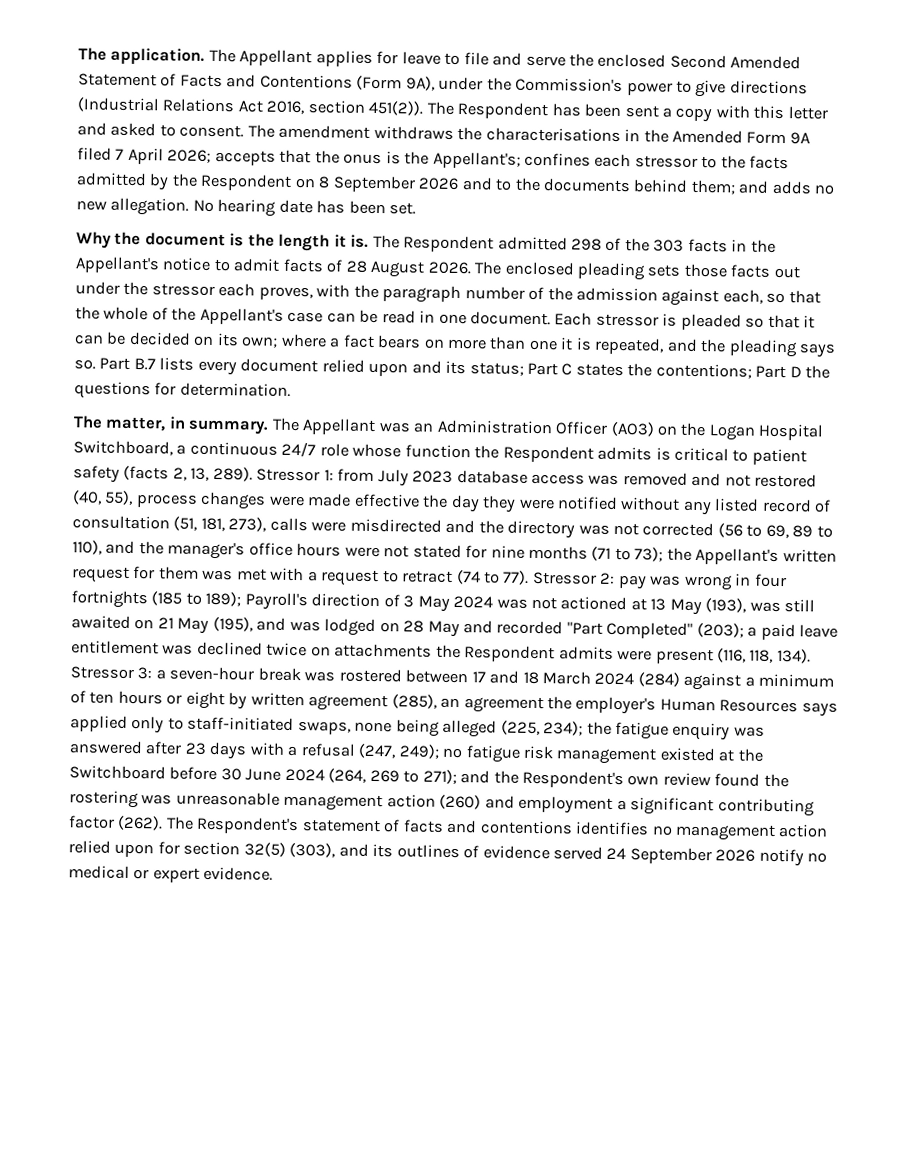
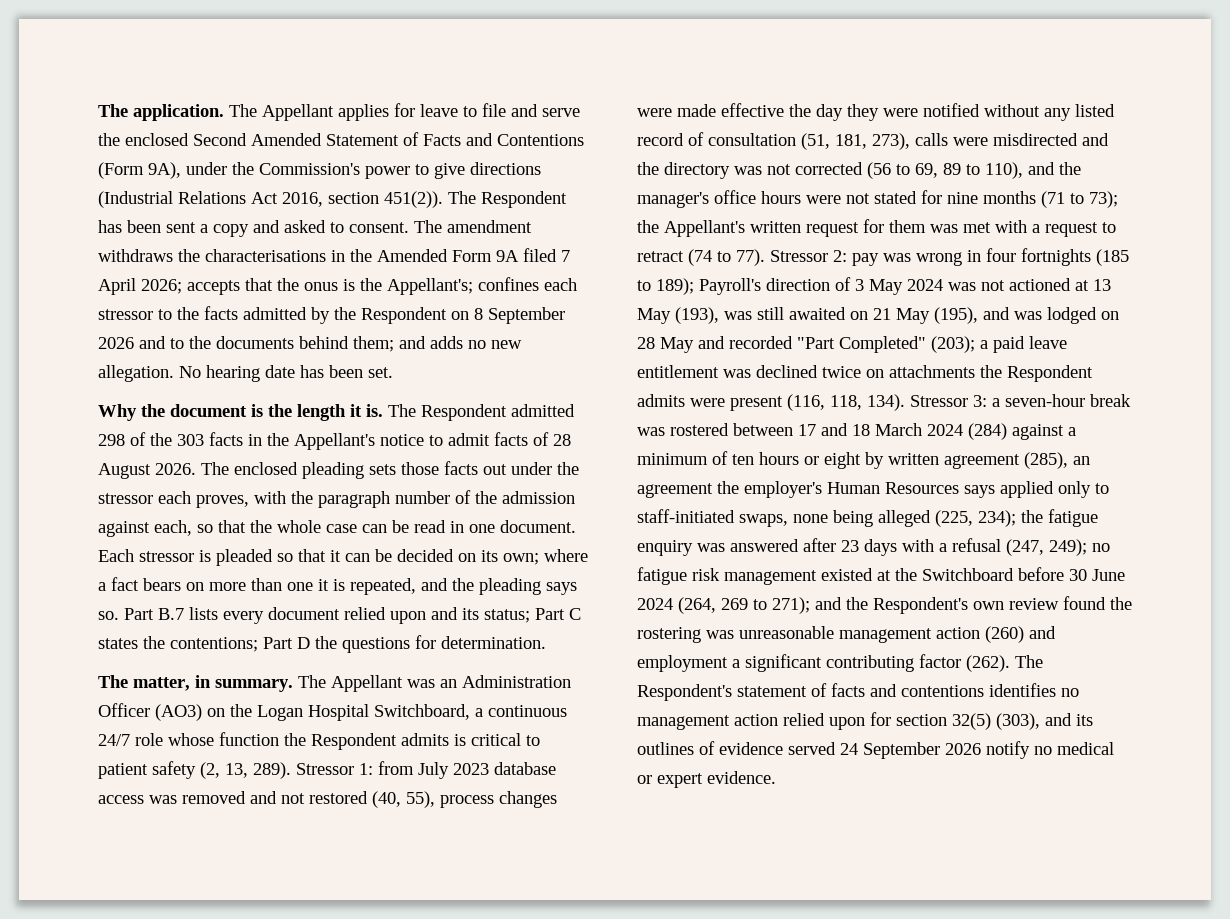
- The Respondent has been sent a copy with this letter and asked to consent.
+ The Respondent has been sent a copy and asked to consent.
- The enclosed pleading sets those facts out under the stressor each proves, with the paragraph number of the admission against each, so that the whole of the Appellant's case can be read in one document.
+ The enclosed pleading sets those facts out under the stressor each proves, with the paragraph number of the admission against each, so that the whole case can be read in one document.
- The Appellant was an Administration Officer (AO3) on the Logan Hospital Switchboard, a continuous 24/7 role whose function the Respondent admits is critical to patient safety (facts 2, 13, 289).
+ The Appellant was an Administration Officer (AO3) on the Logan Hospital Switchboard, a continuous 24/7 role whose function the Respondent admits is critical to patient safety (2, 13, 289).

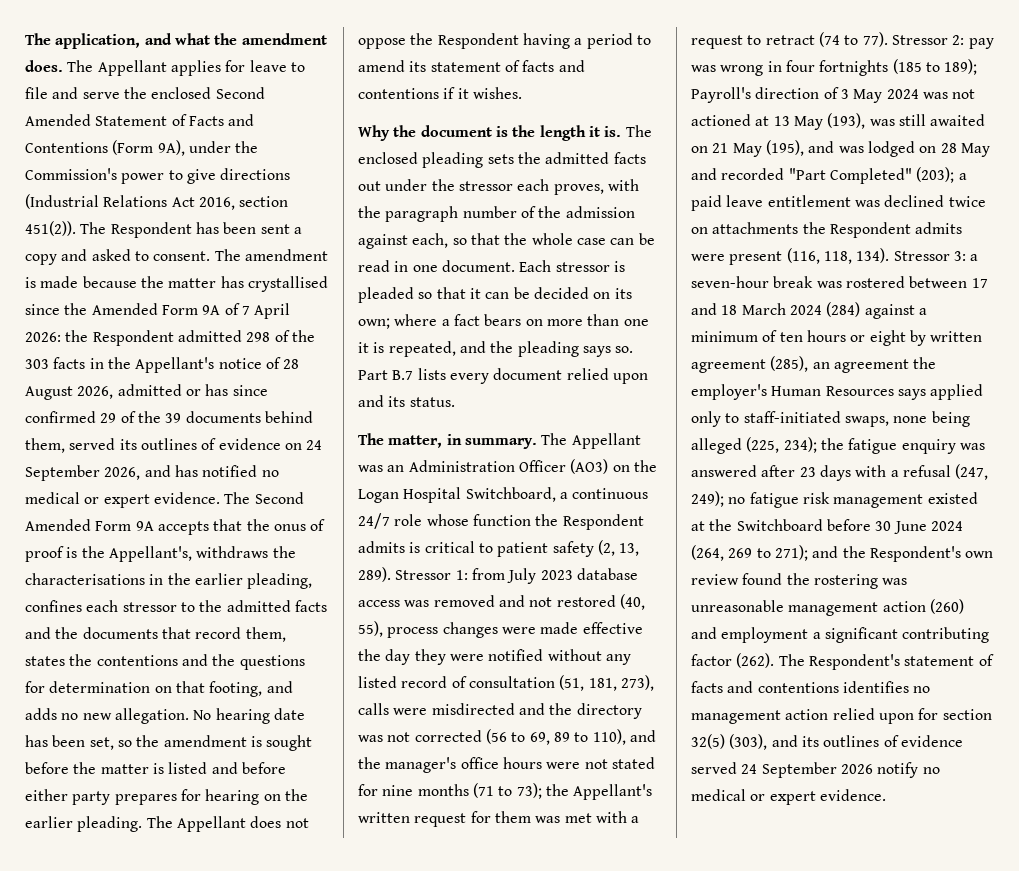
- The application.
+ The application, and what the amendment does.
- The amendment withdraws the characterisations in the Amended Form 9A filed 7 April 2026; accepts that the onus is the Appellant's; confines each stressor to the facts admitted by the Respondent on 8 September 2026 and to the documents behind them; and adds no new allegation. No hearing date has been set.
- Why the document is the length it is. The Respondent admitted 298 of the 303 facts in the Appellant's notice to admit facts of 28 August 2026.
+ The amendment is made because the matter has crystallised since the Amended Form 9A of 7 April 2026: the Respondent admitted 298 of the 303 facts in the Appellant's notice of 28 August 2026, admitted or has since confirmed 29 of the 39 documents behind them, served its outlines of evidence on 24 September 2026, and has notified no medical or expert evidence. The Second Amended Form 9A accepts that the onus of proof is the Appellant's, withdraws the characterisations in the earlier pleading, confines each stressor to the admitted facts and the documents that record them, states the contentions and the questions for determination on that footing, and adds no new allegation. No hearing date has been set, so the amendment is sought before the matter is listed and before either party prepares for hearing on the earlier pleading. The Appellant does not oppose the Respondent having a period to amend its statement of facts and contentions if it wishes.
+ Why the document is the length it is.
- The enclosed pleading sets those facts out under the stressor each proves, with the paragraph number of the admission against each, so that the whole case can be read in one document.
+ The enclosed pleading sets the admitted facts out under the stressor each proves, with the paragraph number of the admission against each, so that the whole case can be read in one document.
- Part B.7 lists every document relied upon and its status; Part C states the contentions; Part D the questions for determination.
+ Part B.7 lists every document relied upon and its status.

